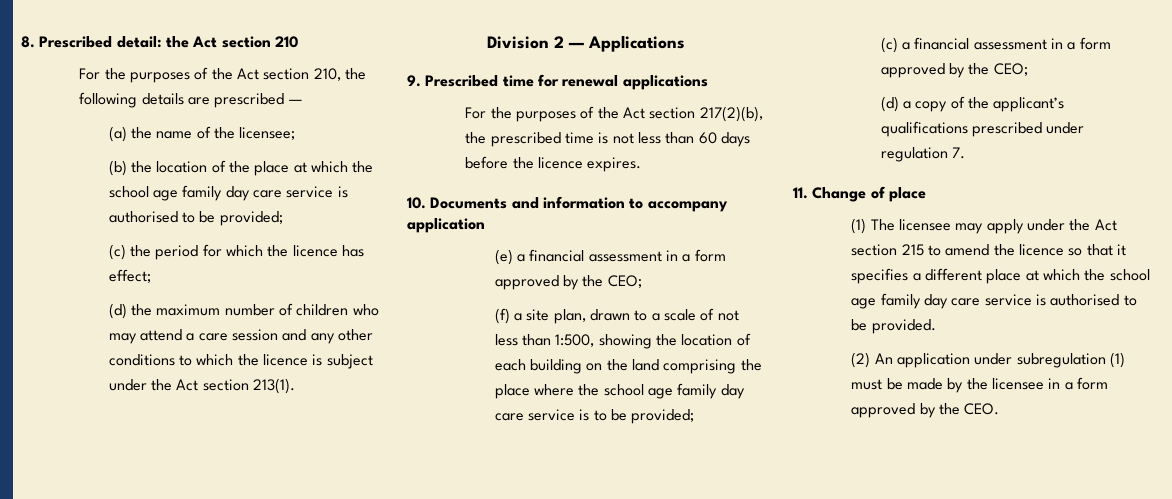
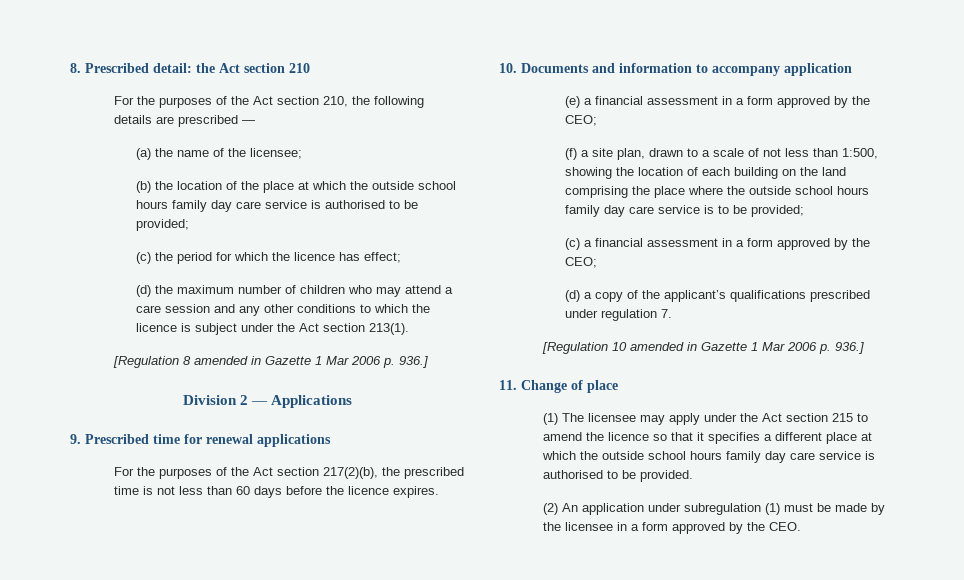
- (b) the location of the place at which the school age family day care service is authorised to be provided;
+ (b) the location of the place at which the outside school hours family day care service is authorised to be provided;
+ [Regulation 8 amended in Gazette 1 Mar 2006 p. 936.]
- (f) a site plan, drawn to a scale of not less than 1:500, showing the location of each building on the land comprising the place where the school age family day care service is to be provided;
+ (f) a site plan, drawn to a scale of not less than 1:500, showing the location of each building on the land comprising the place where the outside school hours family day care service is to be provided;
+ [Regulation 10 amended in Gazette 1 Mar 2006 p. 936.]
- (1) The licensee may apply under the Act section 215 to amend the licence so that it specifies a different place at which the school age family day care service is authorised to be provided.
+ (1) The licensee may apply under the Act section 215 to amend the licence so that it specifies a different place at which the outside school hours family day care service is authorised to be provided.

